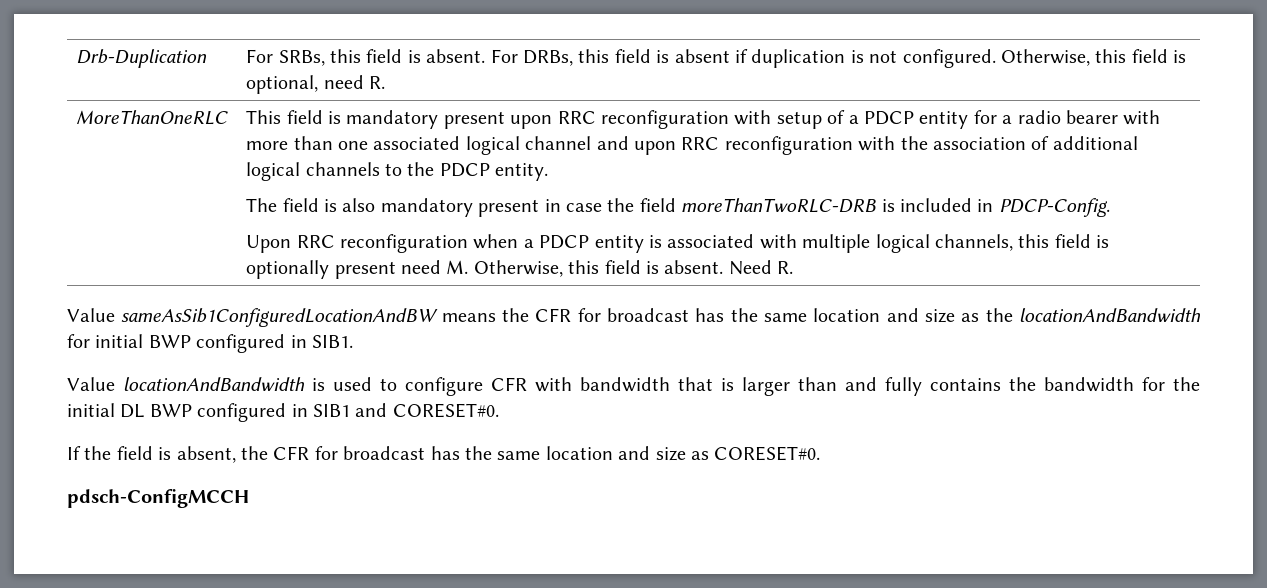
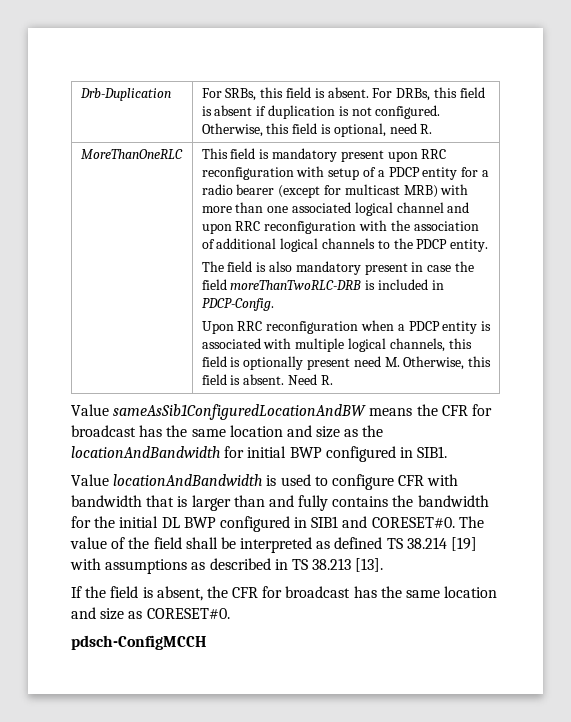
- This field is mandatory present upon RRC reconfiguration with setup of a PDCP entity for a radio bearer with more than one associated logical channel and upon RRC reconfiguration with the association of additional logical channels to the PDCP entity.
+ This field is mandatory present upon RRC reconfiguration with setup of a PDCP entity for a radio bearer (except for multicast MRB) with more than one associated logical channel and upon RRC reconfiguration with the association of additional logical channels to the PDCP entity.
+ The value of the field shall be interpreted as defined TS 38.214 [19] with assumptions as described in TS 38.213 [13].

